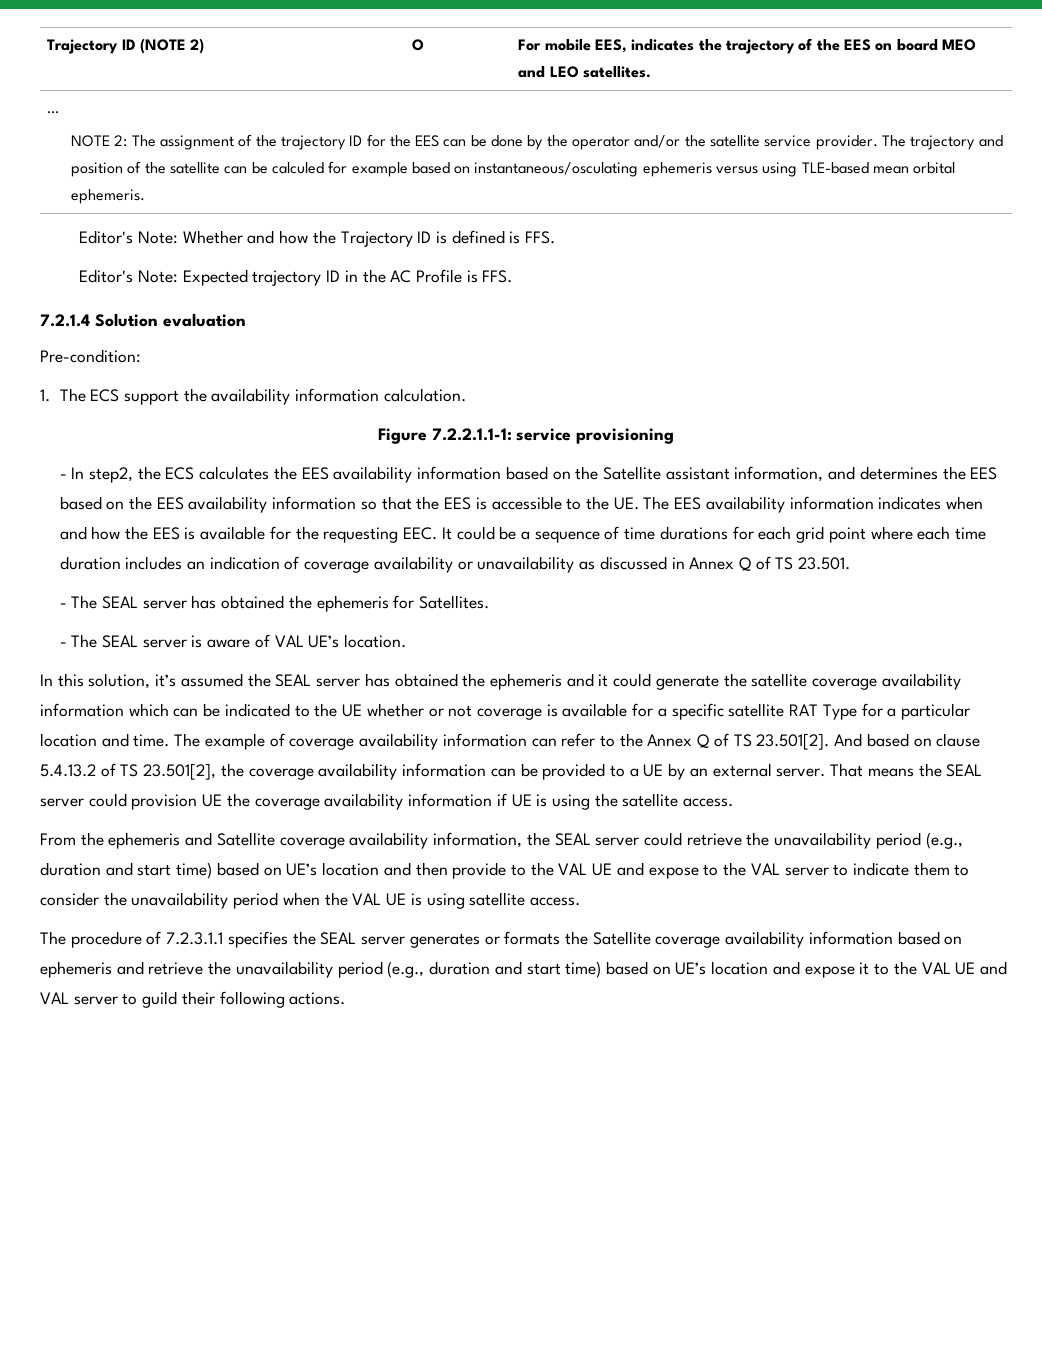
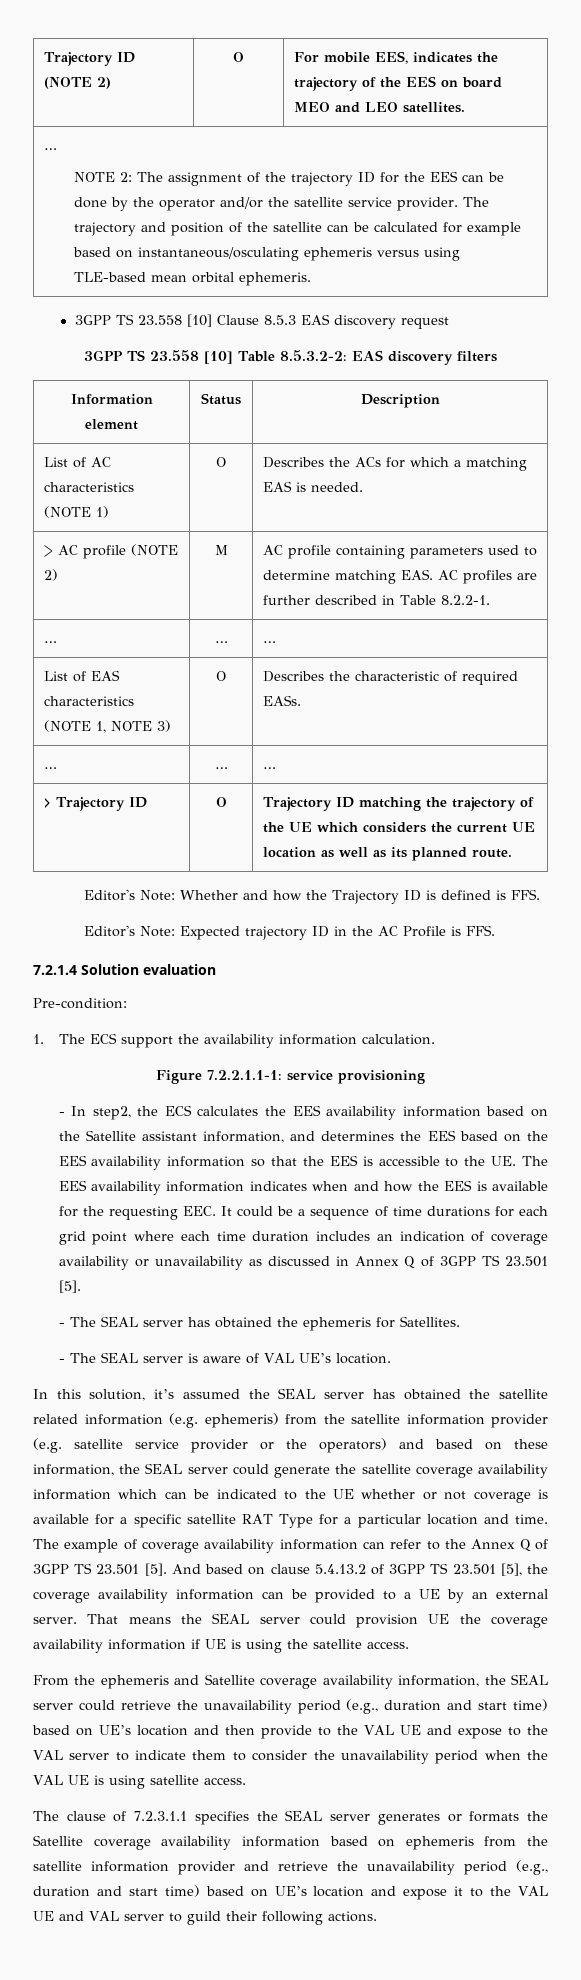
- The trajectory and position of the satellite can be calculed for example based on instantaneous/osculating ephemeris versus using TLE-based mean orbital ephemeris.
+ The trajectory and position of the satellite can be calculated for example based on instantaneous/osculating ephemeris versus using TLE-based mean orbital ephemeris.
+ 3GPP TS 23.558 [10] Clause 8.5.3 EAS discovery request
+ 3GPP TS 23.558 [10] Table 8.5.3.2-2: EAS discovery filters
+ Information element | Status | Description
+ List of AC characteristics (NOTE 1) | O | Describes the ACs for which a matching EAS is needed.
+ > AC profile (NOTE 2) | M | AC profile containing parameters used to determine matching EAS. AC profiles are further described in Table 8.2.2-1.
+ … | … | …
+ List of EAS characteristics (NOTE 1, NOTE 3) | O | Describes the characteristic of required EASs.
+ … | … | …
+ > Trajectory ID | O | Trajectory ID matching the trajectory of the UE which considers the current UE location as well as its planned route.
- - In step2, the ECS calculates the EES availability information based on the Satellite assistant information, and determines the EES based on the EES availability information so that the EES is accessible to the UE. The EES availability information indicates when and how the EES is available for the requesting EEC. It could be a sequence of time durations for each grid point where each time duration includes an indication of coverage availability or unavailability as discussed in Annex Q of TS 23.501.
+ - In step2, the ECS calculates the EES availability information based on the Satellite assistant information, and determines the EES based on the EES availability information so that the EES is accessible to the UE. The EES availability information indicates when and how the EES is available for the requesting EEC. It could be a sequence of time durations for each grid point where each time duration includes an indication of coverage availability or unavailability as discussed in Annex Q of 3GPP TS 23.501 [5].
- In this solution, it’s assumed the SEAL server has obtained the ephemeris and it could generate the satellite coverage availability information which can be indicated to the UE whether or not coverage is available for a specific satellite RAT Type for a particular location and time.
+ In this solution, it’s assumed the SEAL server has obtained the satellite related information (e.g. ephemeris) from the satellite information provider (e.g. satellite service provider or the operators) and based on these information, the SEAL server could generate the satellite coverage availability information which can be indicated to the UE whether or not coverage is available for a specific satellite RAT Type for a particular location and time.
- The example of coverage availability information can refer to the Annex Q of TS 23.501[2]. And based on clause 5.4.13.2 of TS 23.501[2], the coverage availability information can be provided to a UE by an external server.
+ The example of coverage availability information can refer to the Annex Q of 3GPP TS 23.501 [5]. And based on clause 5.4.13.2 of 3GPP TS 23.501 [5], the coverage availability information can be provided to a UE by an external server.
- The procedure of 7.2.3.1.1 specifies the SEAL server generates or formats the Satellite coverage availability information based on ephemeris and retrieve the unavailability period (e.g., duration and start time) based on UE’s location and expose it to the VAL UE and VAL server to guild their following actions.
+ The clause of 7.2.3.1.1 specifies the SEAL server generates or formats the Satellite coverage availability information based on ephemeris from the satellite information provider and retrieve the unavailability period (e.g., duration and start time) based on UE’s location and expose it to the VAL UE and VAL server to guild their following actions.

